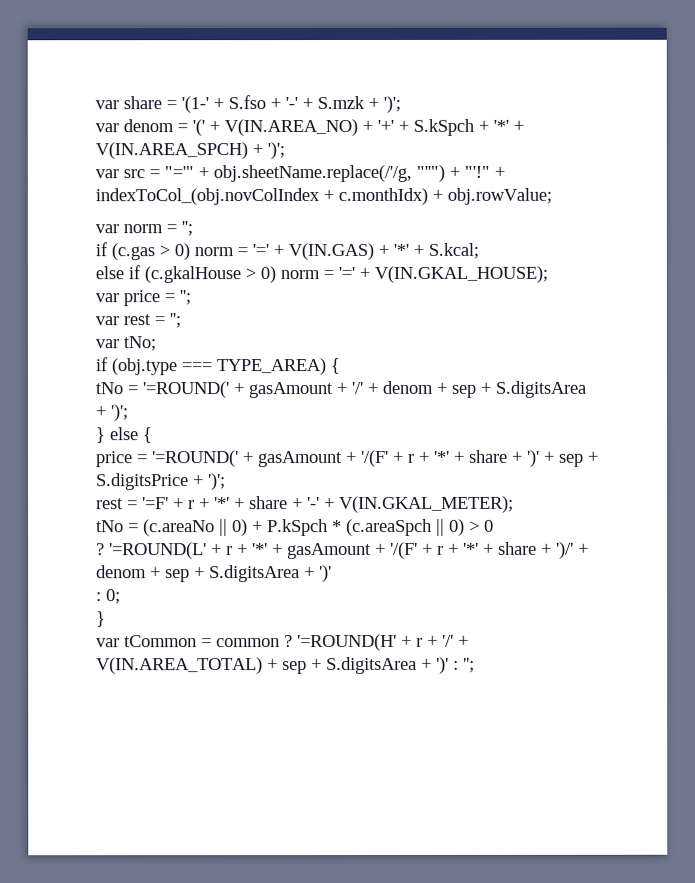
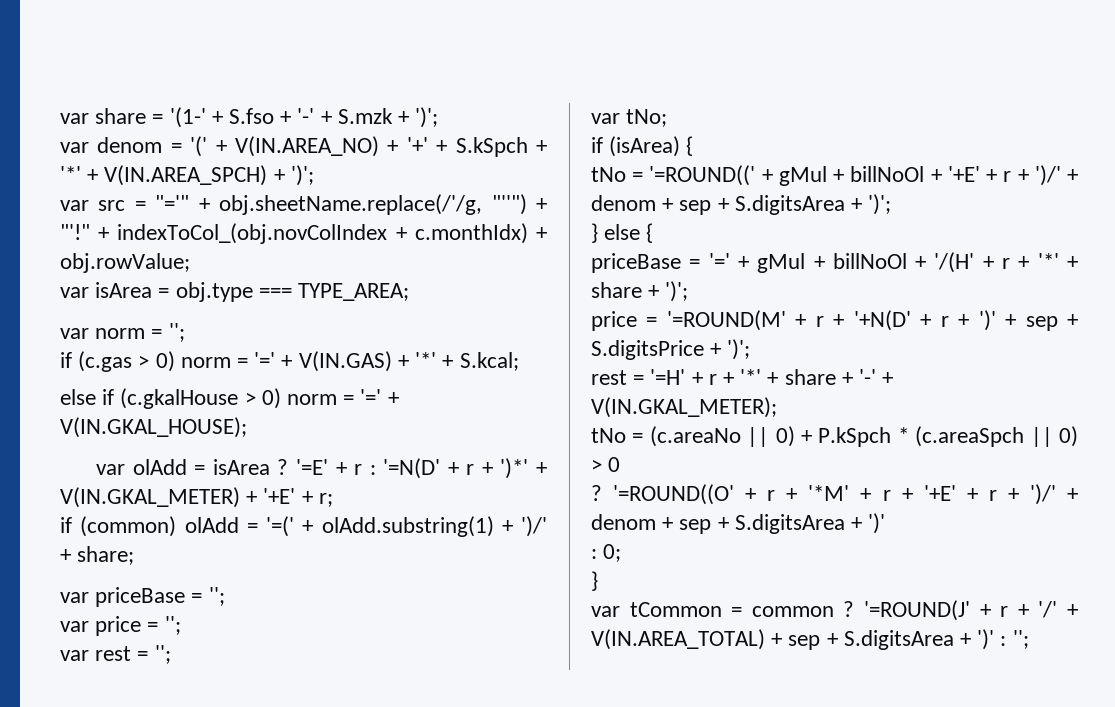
+ var isArea = obj.type === TYPE_AREA;
+ var olAdd = isArea ? '=E' + r : '=N(D' + r + ')*' + V(IN.GKAL_METER) + '+E' + r;
+ if (common) olAdd = '=(' + olAdd.substring(1) + ')/' + share;
+ var priceBase = '';
- if (obj.type === TYPE_AREA) {
+ if (isArea) {
- tNo = '=ROUND(' + gasAmount + '/' + denom + sep + S.digitsArea + ')';
+ tNo = '=ROUND((' + gMul + billNoOl + '+E' + r + ')/' + denom + sep + S.digitsArea + ')';
- price = '=ROUND(' + gasAmount + '/(F' + r + '*' + share + ')' + sep + S.digitsPrice + ')';
+ priceBase = '=' + gMul + billNoOl + '/(H' + r + '*' + share + ')';
+ price = '=ROUND(M' + r + '+N(D' + r + ')' + sep + S.digitsPrice + ')';
- rest = '=F' + r + '*' + share + '-' + V(IN.GKAL_METER);
+ rest = '=H' + r + '*' + share + '-' + V(IN.GKAL_METER);
- '=ROUND(L' + r + '*' + gasAmount + '/(F' + r + '*' + share + ')/' + denom + sep + S.digitsArea + ')'
+ '=ROUND((O' + r + '*M' + r + '+E' + r + ')/' + denom + sep + S.digitsArea + ')'
- '=ROUND(H' + r + '/' + V(IN.AREA_TOTAL) + sep + S.digitsArea + ')' : '';
+ '=ROUND(J' + r + '/' + V(IN.AREA_TOTAL) + sep + S.digitsArea + ')' : '';

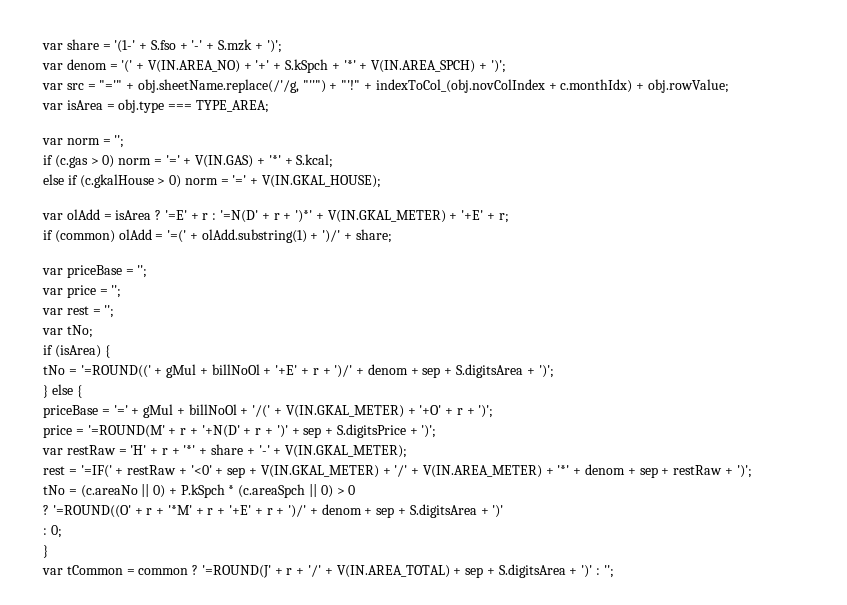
- priceBase = '=' + gMul + billNoOl + '/(H' + r + '*' + share + ')';
+ priceBase = '=' + gMul + billNoOl + '/(' + V(IN.GKAL_METER) + '+O' + r + ')';
- rest = '=H' + r + '*' + share + '-' + V(IN.GKAL_METER);
+ var restRaw = 'H' + r + '*' + share + '-' + V(IN.GKAL_METER);
+ rest = '=IF(' + restRaw + '<0' + sep + V(IN.GKAL_METER) + '/' + V(IN.AREA_METER) + '*' + denom + sep + restRaw + ')';

